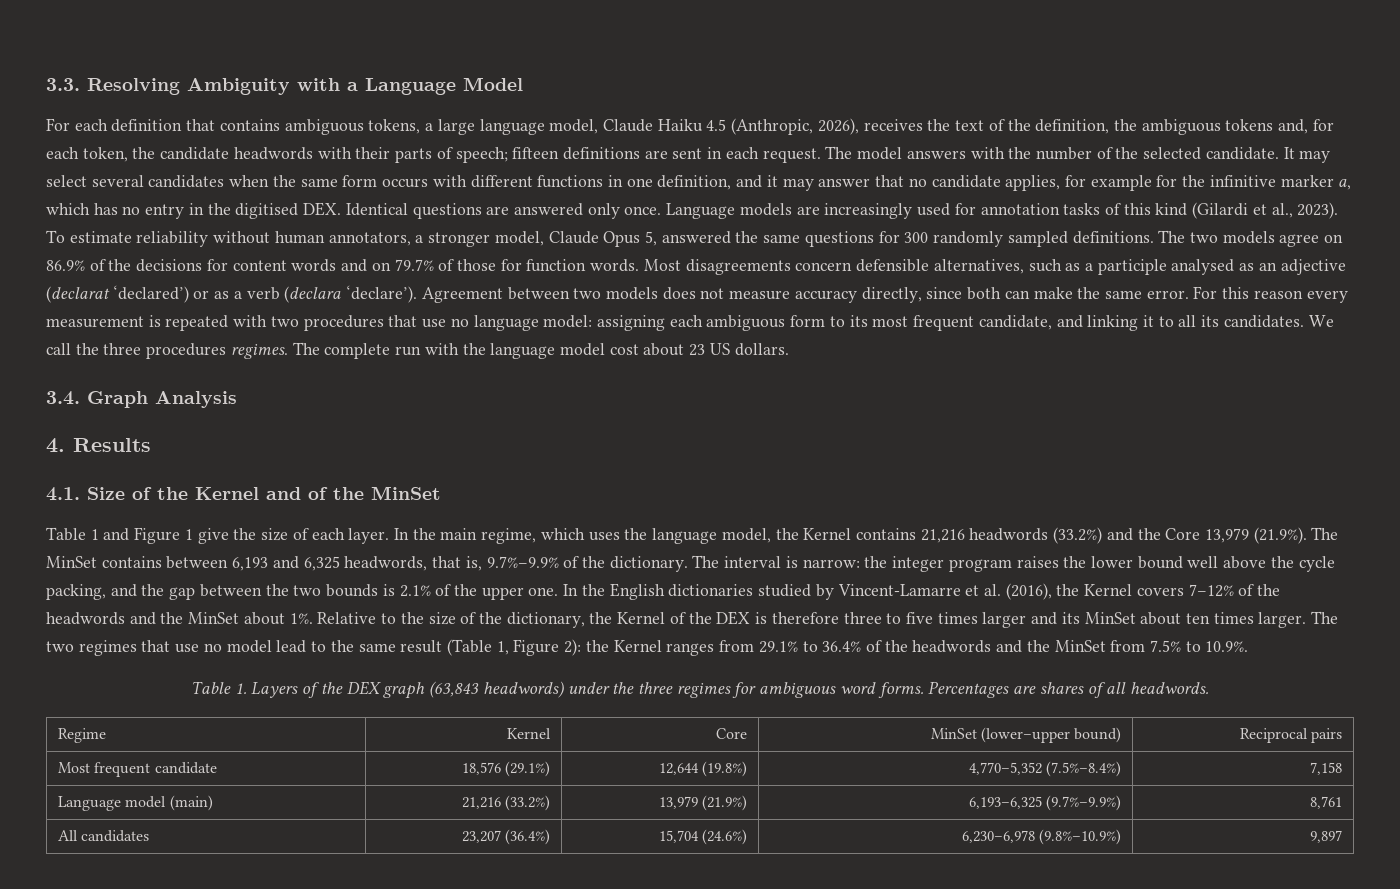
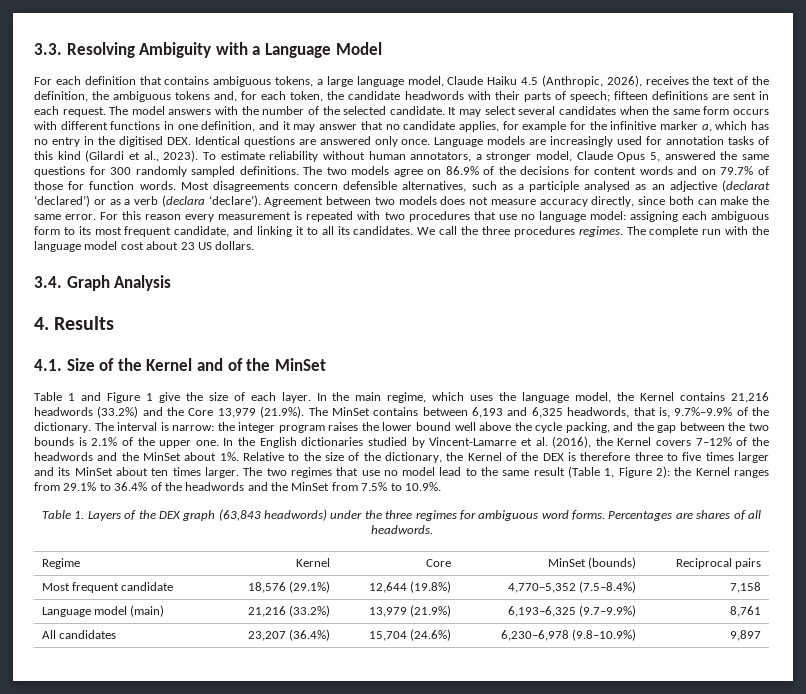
- Regime | Kernel | Core | MinSet (lower–upper bound) | Reciprocal pairs
+ Regime | Kernel | Core | MinSet (bounds) | Reciprocal pairs
- Most frequent candidate | 18,576 (29.1%) | 12,644 (19.8%) | 4,770–5,352 (7.5%–8.4%) | 7,158
+ Most frequent candidate | 18,576 (29.1%) | 12,644 (19.8%) | 4,770–5,352 (7.5–8.4%) | 7,158
- Language model (main) | 21,216 (33.2%) | 13,979 (21.9%) | 6,193–6,325 (9.7%–9.9%) | 8,761
+ Language model (main) | 21,216 (33.2%) | 13,979 (21.9%) | 6,193–6,325 (9.7–9.9%) | 8,761
- All candidates | 23,207 (36.4%) | 15,704 (24.6%) | 6,230–6,978 (9.8%–10.9%) | 9,897
+ All candidates | 23,207 (36.4%) | 15,704 (24.6%) | 6,230–6,978 (9.8–10.9%) | 9,897

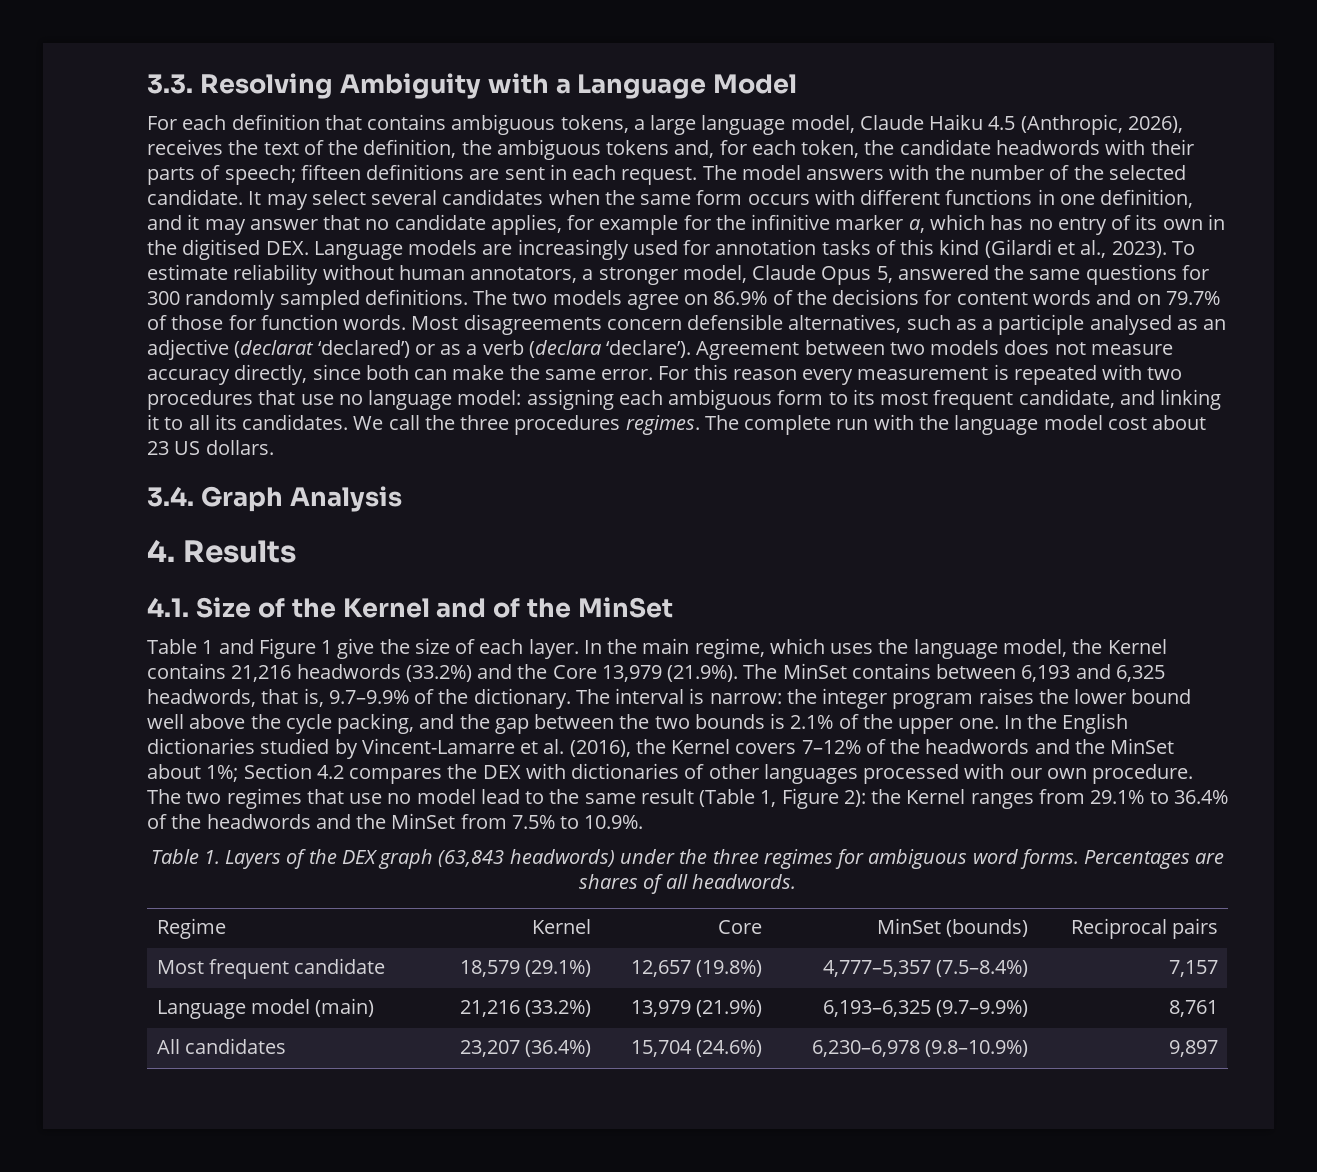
- It may select several candidates when the same form occurs with different functions in one definition, and it may answer that no candidate applies, for example for the infinitive marker a, which has no entry in the digitised DEX. Identical questions are answered only once. Language models are increasingly used for annotation tasks of this kind (Gilardi et al., 2023).
+ It may select several candidates when the same form occurs with different functions in one definition, and it may answer that no candidate applies, for example for the infinitive marker a, which has no entry of its own in the digitised DEX. Language models are increasingly used for annotation tasks of this kind (Gilardi et al., 2023).
- In the main regime, which uses the language model, the Kernel contains 21,216 headwords (33.2%) and the Core 13,979 (21.9%). The MinSet contains between 6,193 and 6,325 headwords, that is, 9.7%–9.9% of the dictionary.
+ In the main regime, which uses the language model, the Kernel contains 21,216 headwords (33.2%) and the Core 13,979 (21.9%). The MinSet contains between 6,193 and 6,325 headwords, that is, 9.7–9.9% of the dictionary.
- In the English dictionaries studied by Vincent-Lamarre et al. (2016), the Kernel covers 7–12% of the headwords and the MinSet about 1%. Relative to the size of the dictionary, the Kernel of the DEX is therefore three to five times larger and its MinSet about ten times larger.
+ In the English dictionaries studied by Vincent-Lamarre et al. (2016), the Kernel covers 7–12% of the headwords and the MinSet about 1%; Section 4.2 compares the DEX with dictionaries of other languages processed with our own procedure.
- Most frequent candidate | 18,576 (29.1%) | 12,644 (19.8%) | 4,770–5,352 (7.5–8.4%) | 7,158
+ Most frequent candidate | 18,579 (29.1%) | 12,657 (19.8%) | 4,777–5,357 (7.5–8.4%) | 7,157

